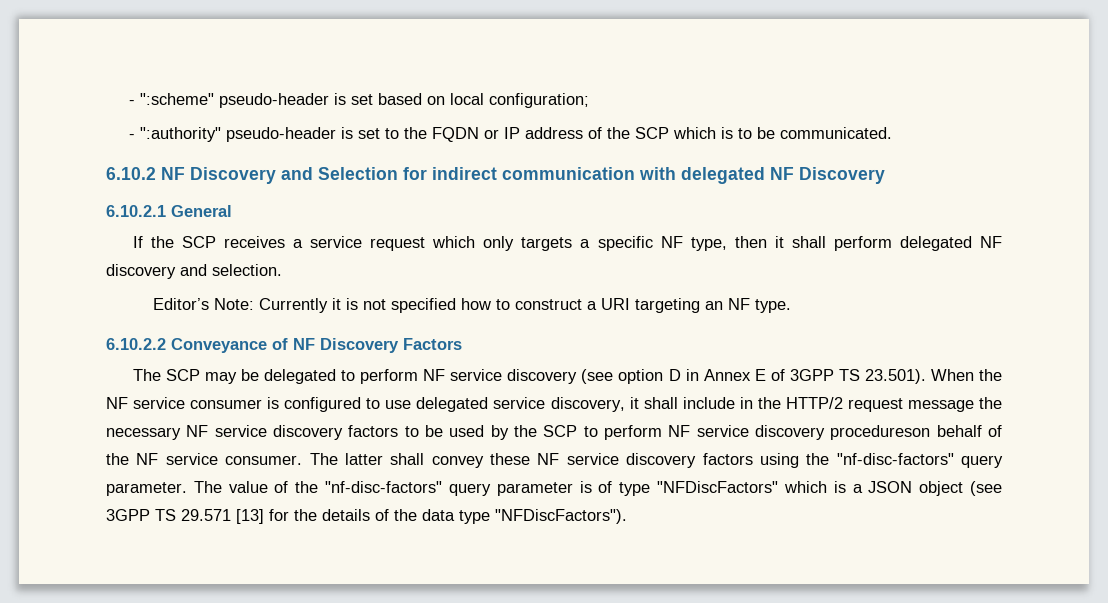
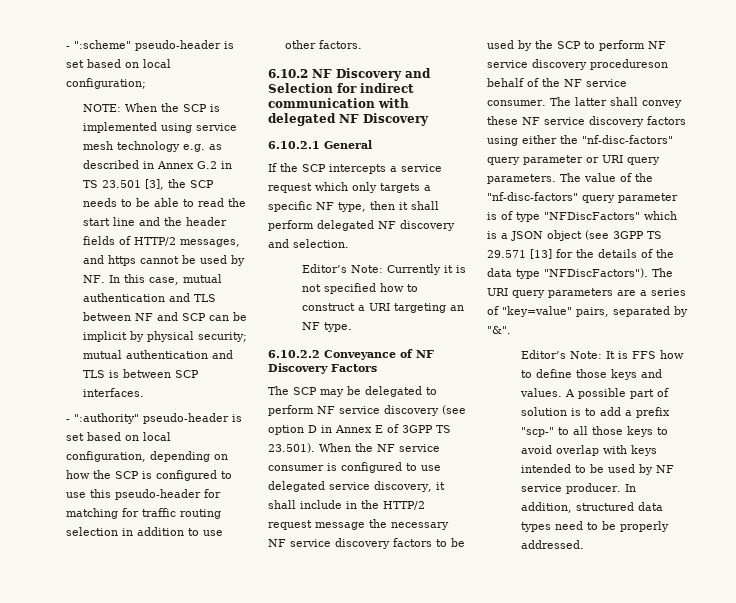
+ NOTE: When the SCP is implemented using service mesh technology e.g. as described in Annex G.2 in TS 23.501 [3], the SCP needs to be able to read the start line and the header fields of HTTP/2 messages, and https cannot be used by NF. In this case, mutual authentication and TLS between NF and SCP can be implicit by physical security; mutual authentication and TLS is between SCP interfaces.
- - ":authority" pseudo-header is set to the FQDN or IP address of the SCP which is to be communicated.
+ - ":authority" pseudo-header is set based on local configuration, depending on how the SCP is configured to use this pseudo-header for matching for traffic routing selection in addition to use other factors.
- If the SCP receives a service request which only targets a specific NF type, then it shall perform delegated NF discovery and selection.
+ If the SCP intercepts a service request which only targets a specific NF type, then it shall perform delegated NF discovery and selection.
- The latter shall convey these NF service discovery factors using the "nf-disc-factors" query parameter.
+ The latter shall convey these NF service discovery factors using either the "nf-disc-factors" query parameter or URI query parameters.
+ The URI query parameters are a series of "key=value" pairs, separated by "&".
+ Editor’s Note: It is FFS how to define those keys and values. A possible part of solution is to add a prefix "scp-" to all those keys to avoid overlap with keys intended to be used by NF service producer. In addition, structured data types need to be properly addressed.

